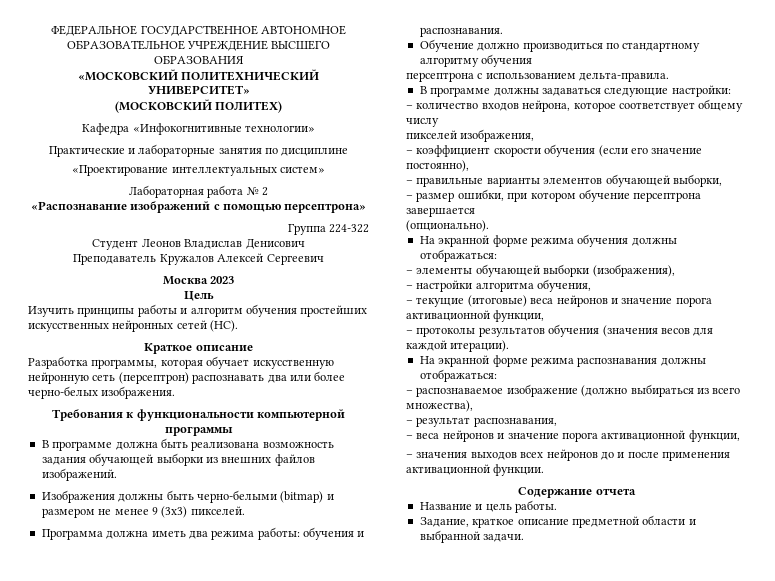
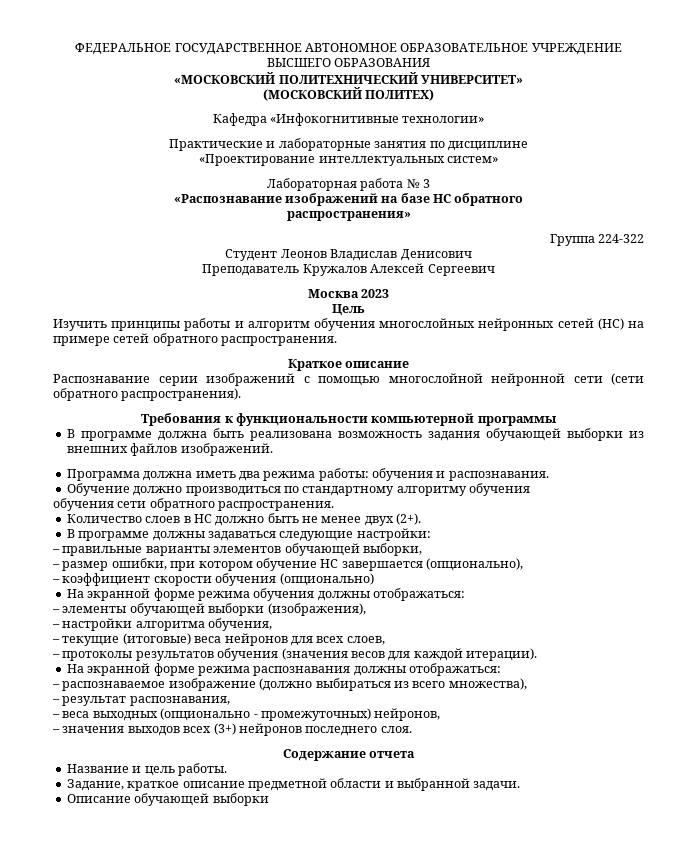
- Лабораторная работа № 2
+ Лабораторная работа № 3
- «Распознавание изображений с помощью персептрона»
+ «Распознавание изображений на базе НС обратного
+ распространения»
- Изучить принципы работы и алгоритм обучения простейших искусственных нейронных сетей (НС).
+ Изучить принципы работы и алгоритм обучения многослойных нейронных сетей (НС) на примере сетей обратного распространения.
  Краткое описание
- Разработка программы, которая обучает искусственную нейронную сеть (персептрон) распознавать два или более черно-белых изображения.
+ Распознавание серии изображений с помощью многослойной нейронной сети (сети обратного распространения).
- Изображения должны быть черно-белыми (bitmap) и размером не менее 9 (3x3) пикселей.
- персептрона с использованием дельта-правила.
+ обучения сети обратного распространения.
+ Количество слоев в НС должно быть не менее двух (2+).
- – количество входов нейрона, которое соответствует общему числу
- пикселей изображения,
- – коэффициент скорости обучения (если его значение постоянно),
- – размер ошибки, при котором обучение персептрона завершается
- (опционально).
+ – размер ошибки, при котором обучение НС завершается (опционально),
+ – коэффициент скорости обучения (опционально)
- – текущие (итоговые) веса нейронов и значение порога активационной функции,
+ – текущие (итоговые) веса нейронов для всех слоев,
- – веса нейронов и значение порога активационной функции,
- – значения выходов всех нейронов до и после применения активационной функции.
+ – веса выходных (опционально - промежуточных) нейронов,
+ – значения выходов всех (3+) нейронов последнего слоя.
+ Описание обучающей выборки

